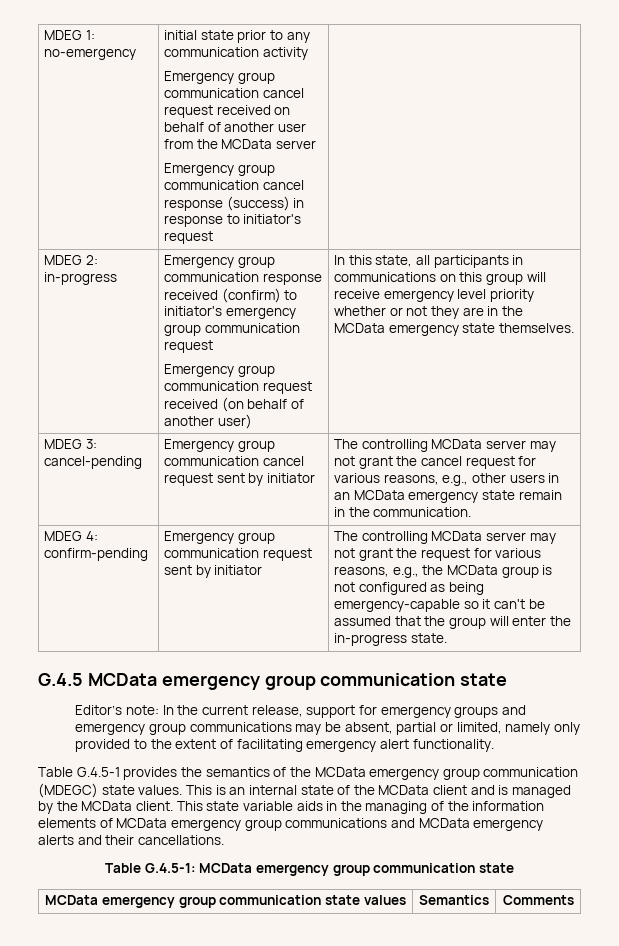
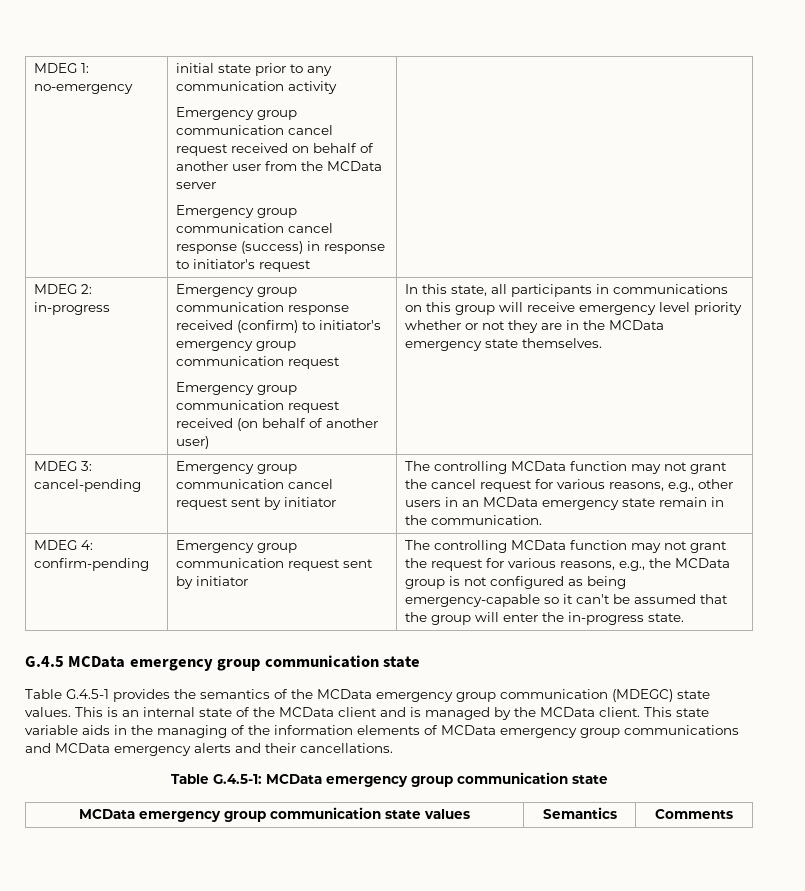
- MDEG 3: cancel-pending | Emergency group communication cancel request sent by initiator | The controlling MCData server may not grant the cancel request for various reasons, e.g., other users in an MCData emergency state remain in the communication.
+ MDEG 3: cancel-pending | Emergency group communication cancel request sent by initiator | The controlling MCData function may not grant the cancel request for various reasons, e.g., other users in an MCData emergency state remain in the communication.
- The controlling MCData server may not grant the request for various reasons, e.g., the MCData group is not configured as being emergency-capable so it can't be assumed that the group will enter the in-progress state.
+ The controlling MCData function may not grant the request for various reasons, e.g., the MCData group is not configured as being emergency-capable so it can't be assumed that the group will enter the in-progress state.
- Editor’s note: In the current release, support for emergency groups and emergency group communications may be absent, partial or limited, namely only provided to the extent of facilitating emergency alert functionality.

